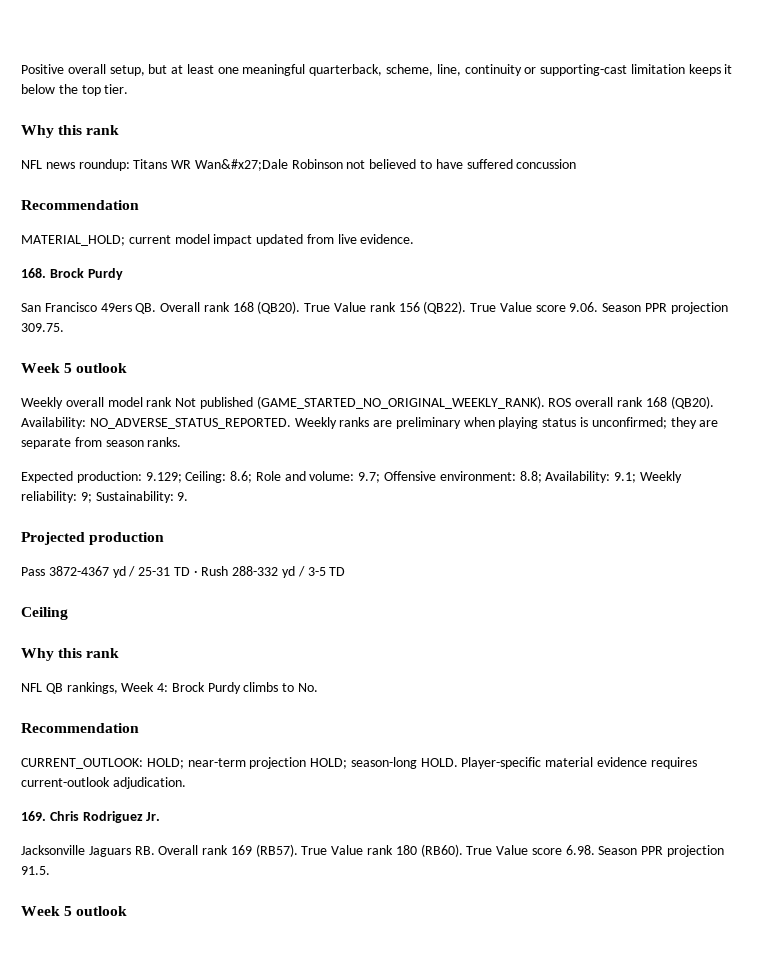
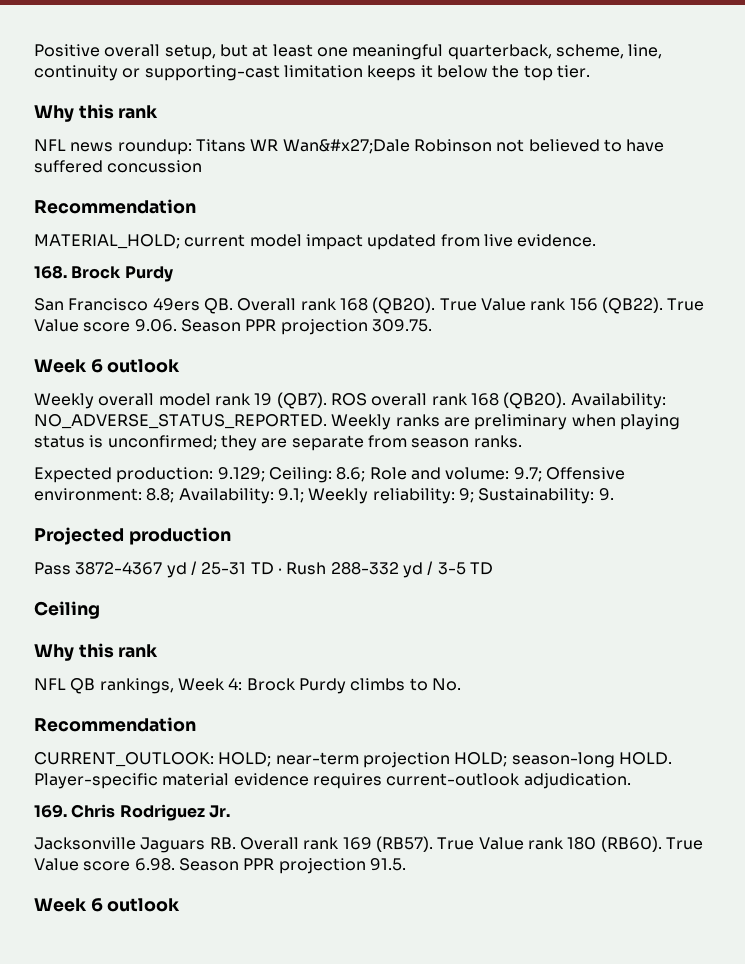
  True Value score 9.06. Season PPR projection 309.75.
- Week 5 outlook
+ Week 6 outlook
- Weekly overall model rank Not published (GAME_STARTED_NO_ORIGINAL_WEEKLY_RANK).
+ Weekly overall model rank 19 (QB7).
  True Value score 6.98. Season PPR projection 91.5.
- Week 5 outlook
+ Week 6 outlook

